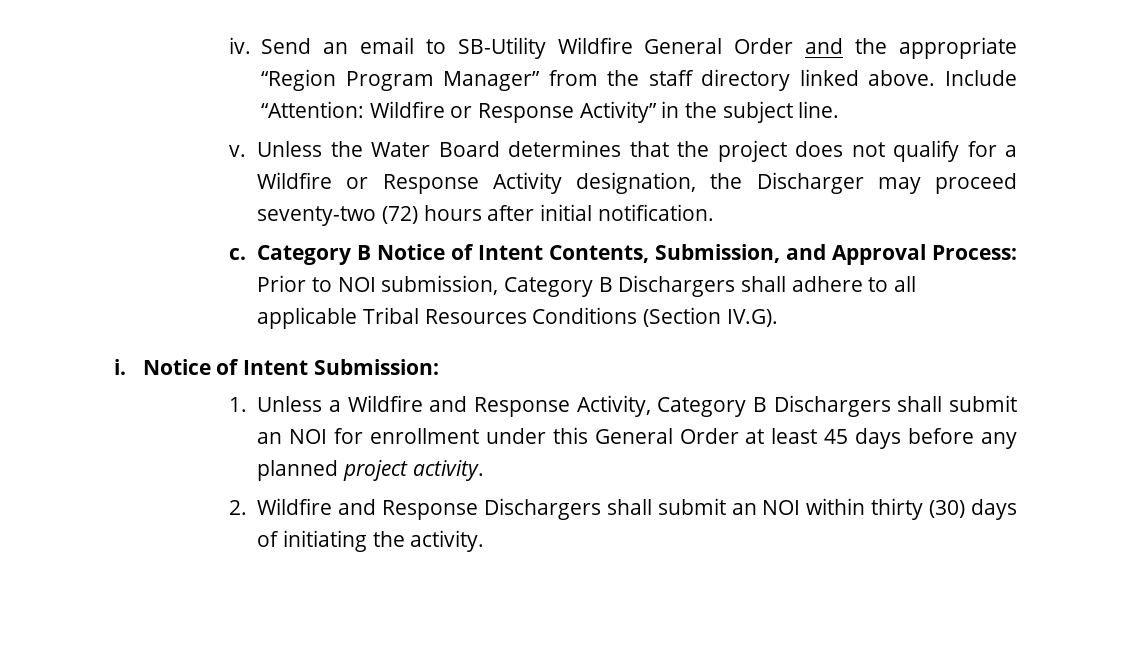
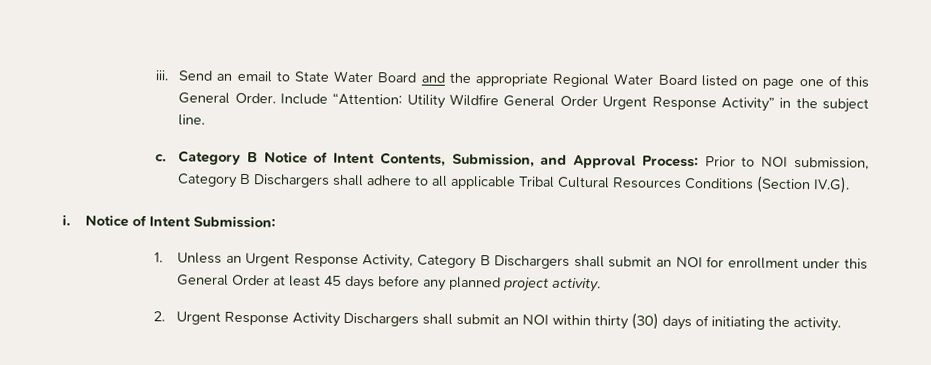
- iv.
+ iii.
- Send an email to SB-Utility Wildfire General Order and the appropriate “Region Program Manager” from the staff directory linked above. Include “Attention: Wildfire or Response Activity” in the subject line.
+ Send an email to State Water Board and the appropriate Regional Water Board listed on page one of this General Order. Include “Attention: Utility Wildfire General Order Urgent Response Activity” in the subject line.
- v. Unless the Water Board determines that the project does not qualify for a Wildfire or Response Activity designation, the Discharger may proceed seventy-two (72) hours after initial notification.
- Category B Notice of Intent Contents, Submission, and Approval Process: Prior to NOI submission, Category B Dischargers shall adhere to all applicable Tribal Resources Conditions (Section IV.G).
+ Category B Notice of Intent Contents, Submission, and Approval Process: Prior to NOI submission, Category B Dischargers shall adhere to all applicable Tribal Cultural Resources Conditions (Section IV.G).
- 1. Unless a Wildfire and Response Activity, Category B Dischargers shall submit an NOI for enrollment under this General Order at least 45 days before any planned project activity.
+ 1. Unless an Urgent Response Activity, Category B Dischargers shall submit an NOI for enrollment under this General Order at least 45 days before any planned project activity.
- 2. Wildfire and Response Dischargers shall submit an NOI within thirty (30) days of initiating the activity.
+ 2. Urgent Response Activity Dischargers shall submit an NOI within thirty (30) days of initiating the activity.

